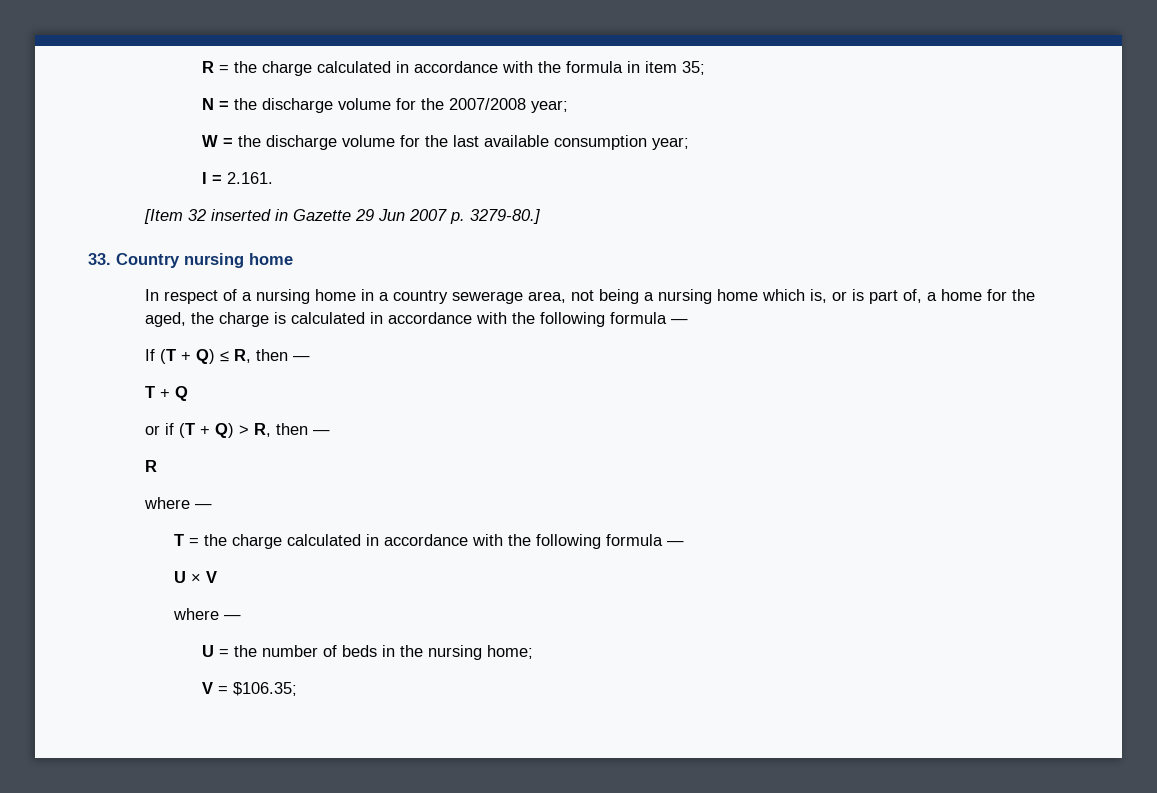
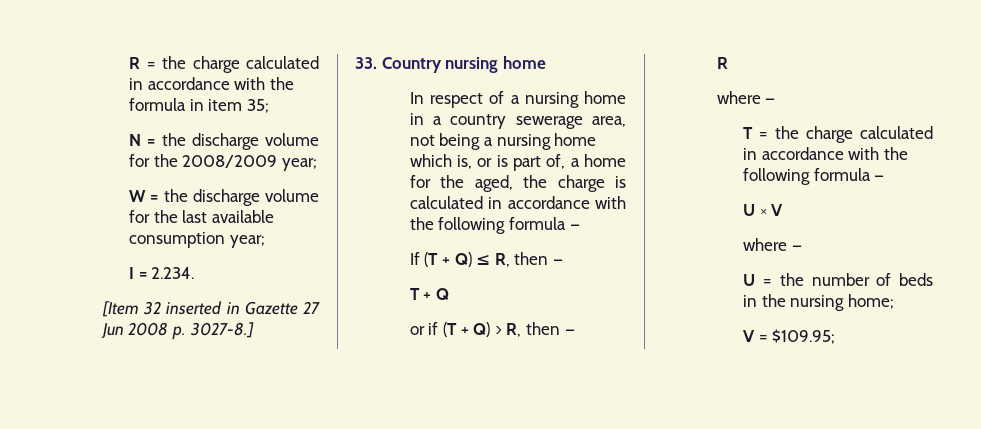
- N = the discharge volume for the 2007/2008 year;
+ N = the discharge volume for the 2008/2009 year;
- I = 2.161.
+ I = 2.234.
- [Item 32 inserted in Gazette 29 Jun 2007 p. 3279-80.]
+ [Item 32 inserted in Gazette 27 Jun 2008 p. 3027-8.]
- V = $106.35;
+ V = $109.95;

